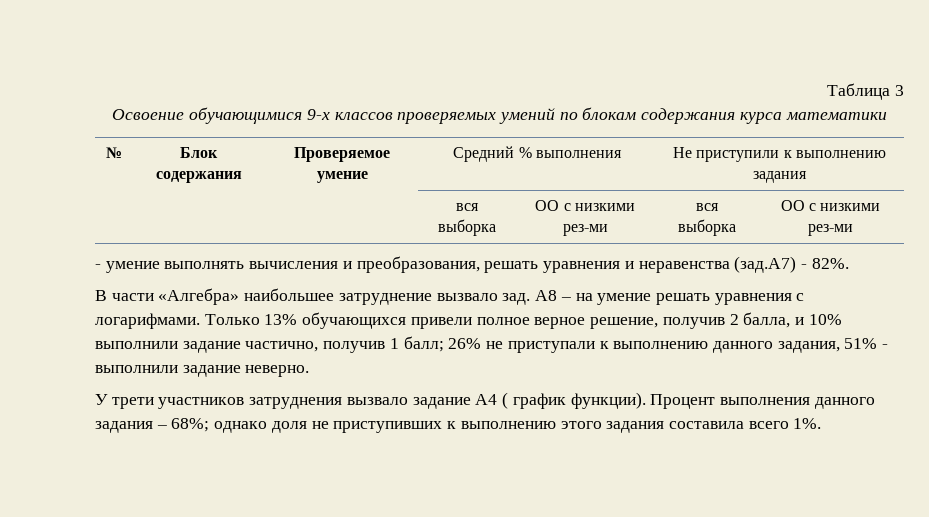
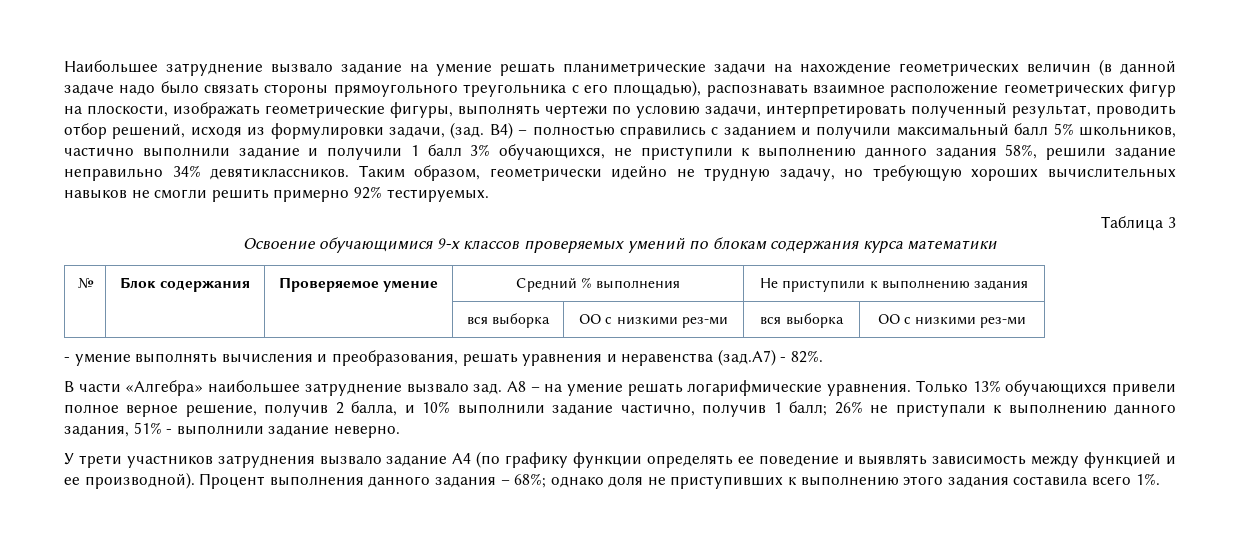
+ Наибольшее затруднение вызвало задание на умение решать планиметрические задачи на нахождение геометрических величин (в данной задаче надо было связать стороны прямоугольного треугольника с его площадью), распознавать взаимное расположение геометрических фигур на плоскости, изображать геометрические фигуры, выполнять чертежи по условию задачи, интерпретировать полученный результат, проводить отбор решений, исходя из формулировки задачи, (зад. В4) – полностью справились с заданием и получили максимальный балл 5% школьников, частично выполнили задание и получили 1 балл 3% обучающихся, не приступили к выполнению данного задания 58%, решили задание неправильно 34% девятиклассников. Таким образом, геометрически идейно не трудную задачу, но требующую хороших вычислительных навыков не смогли решить примерно 92% тестируемых.
- А8 – на умение решать уравнения с логарифмами.
+ А8 – на умение решать логарифмические уравнения.
- У трети участников затруднения вызвало задание А4 ( график функции).
+ У трети участников затруднения вызвало задание А4 (по графику функции определять ее поведение и выявлять зависимость между функцией и ее производной).

